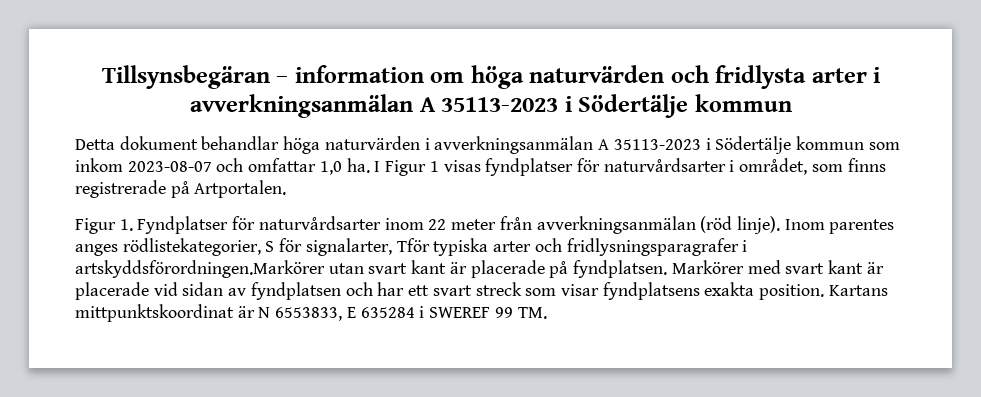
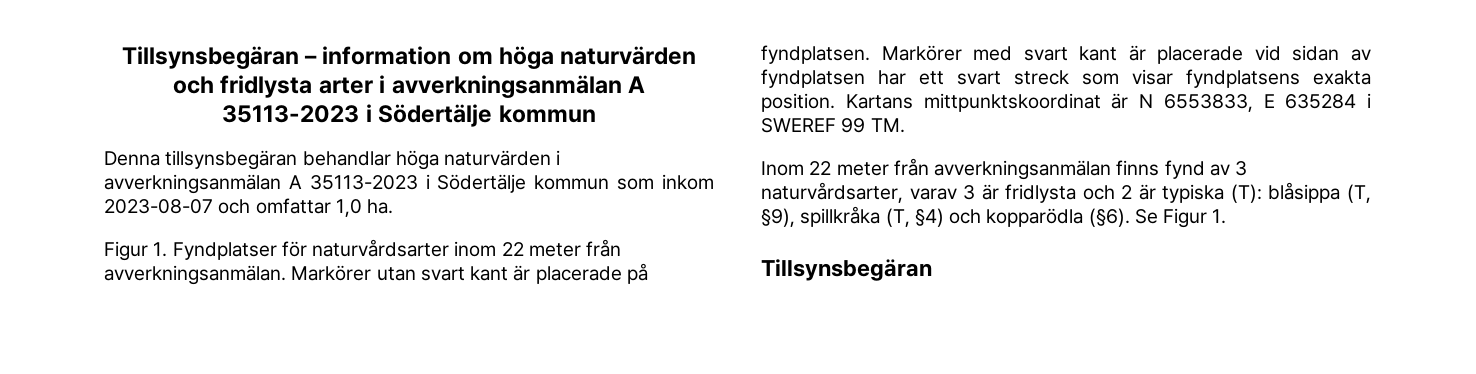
- Detta dokument behandlar höga naturvärden i avverkningsanmälan A 35113-2023 i Södertälje kommun som inkom 2023-08-07 och omfattar 1,0 ha. I Figur 1 visas fyndplatser för naturvårdsarter i området, som finns registrerade på Artportalen.
+ Denna tillsynsbegäran behandlar höga naturvärden i avverkningsanmälan A 35113-2023 i Södertälje kommun som inkom 2023-08-07 och omfattar 1,0 ha.
- Figur 1. Fyndplatser för naturvårdsarter inom 22 meter från avverkningsanmälan (röd linje). Inom parentes anges rödlistekategorier, S för signalarter, Tför typiska arter och fridlysningsparagrafer i artskyddsförordningen.Markörer utan svart kant är placerade på fyndplatsen.
+ Figur 1. Fyndplatser för naturvårdsarter inom 22 meter från avverkningsanmälan. Markörer utan svart kant är placerade på fyndplatsen.
- Markörer med svart kant är placerade vid sidan av fyndplatsen och har ett svart streck som visar fyndplatsens exakta position.
+ Markörer med svart kant är placerade vid sidan av fyndplatsen har ett svart streck som visar fyndplatsens exakta position.
+ Inom 22 meter från avverkningsanmälan finns fynd av 3 naturvårdsarter, varav 3 är fridlysta och 2 är typiska (T): blåsippa (T, §9), spillkråka (T, §4) och kopparödla (§6). Se Figur 1.
+ Tillsynsbegäran

